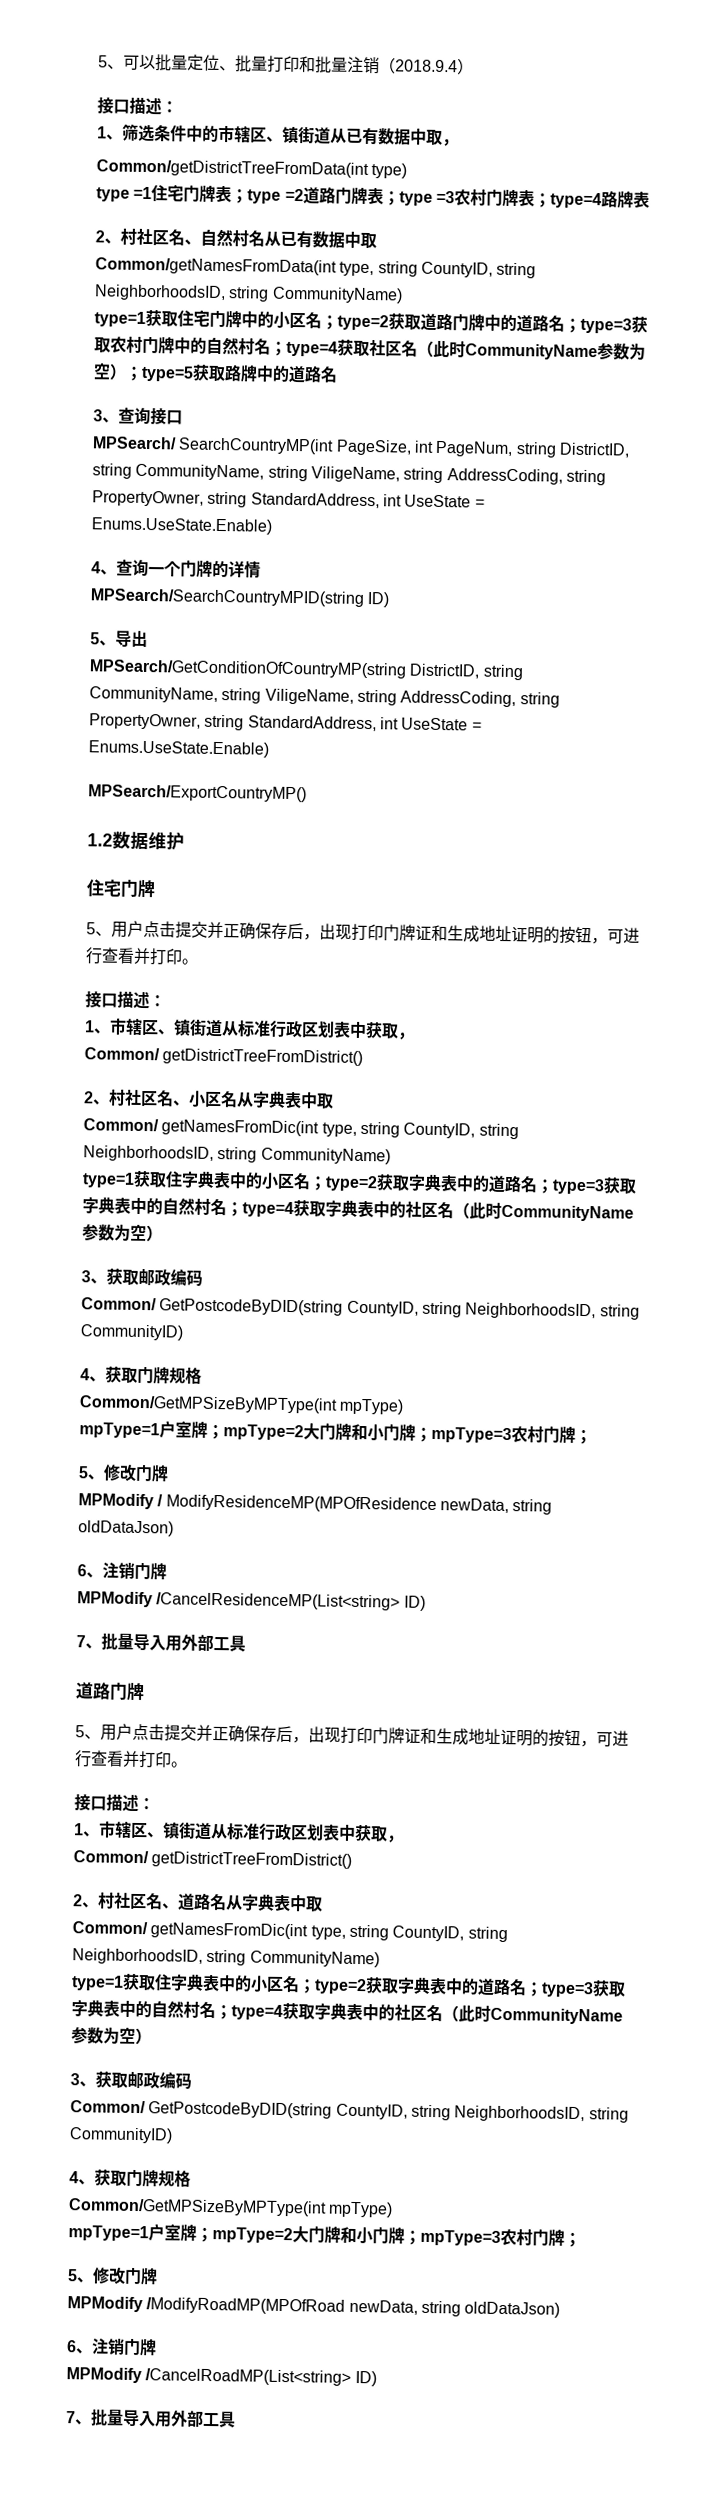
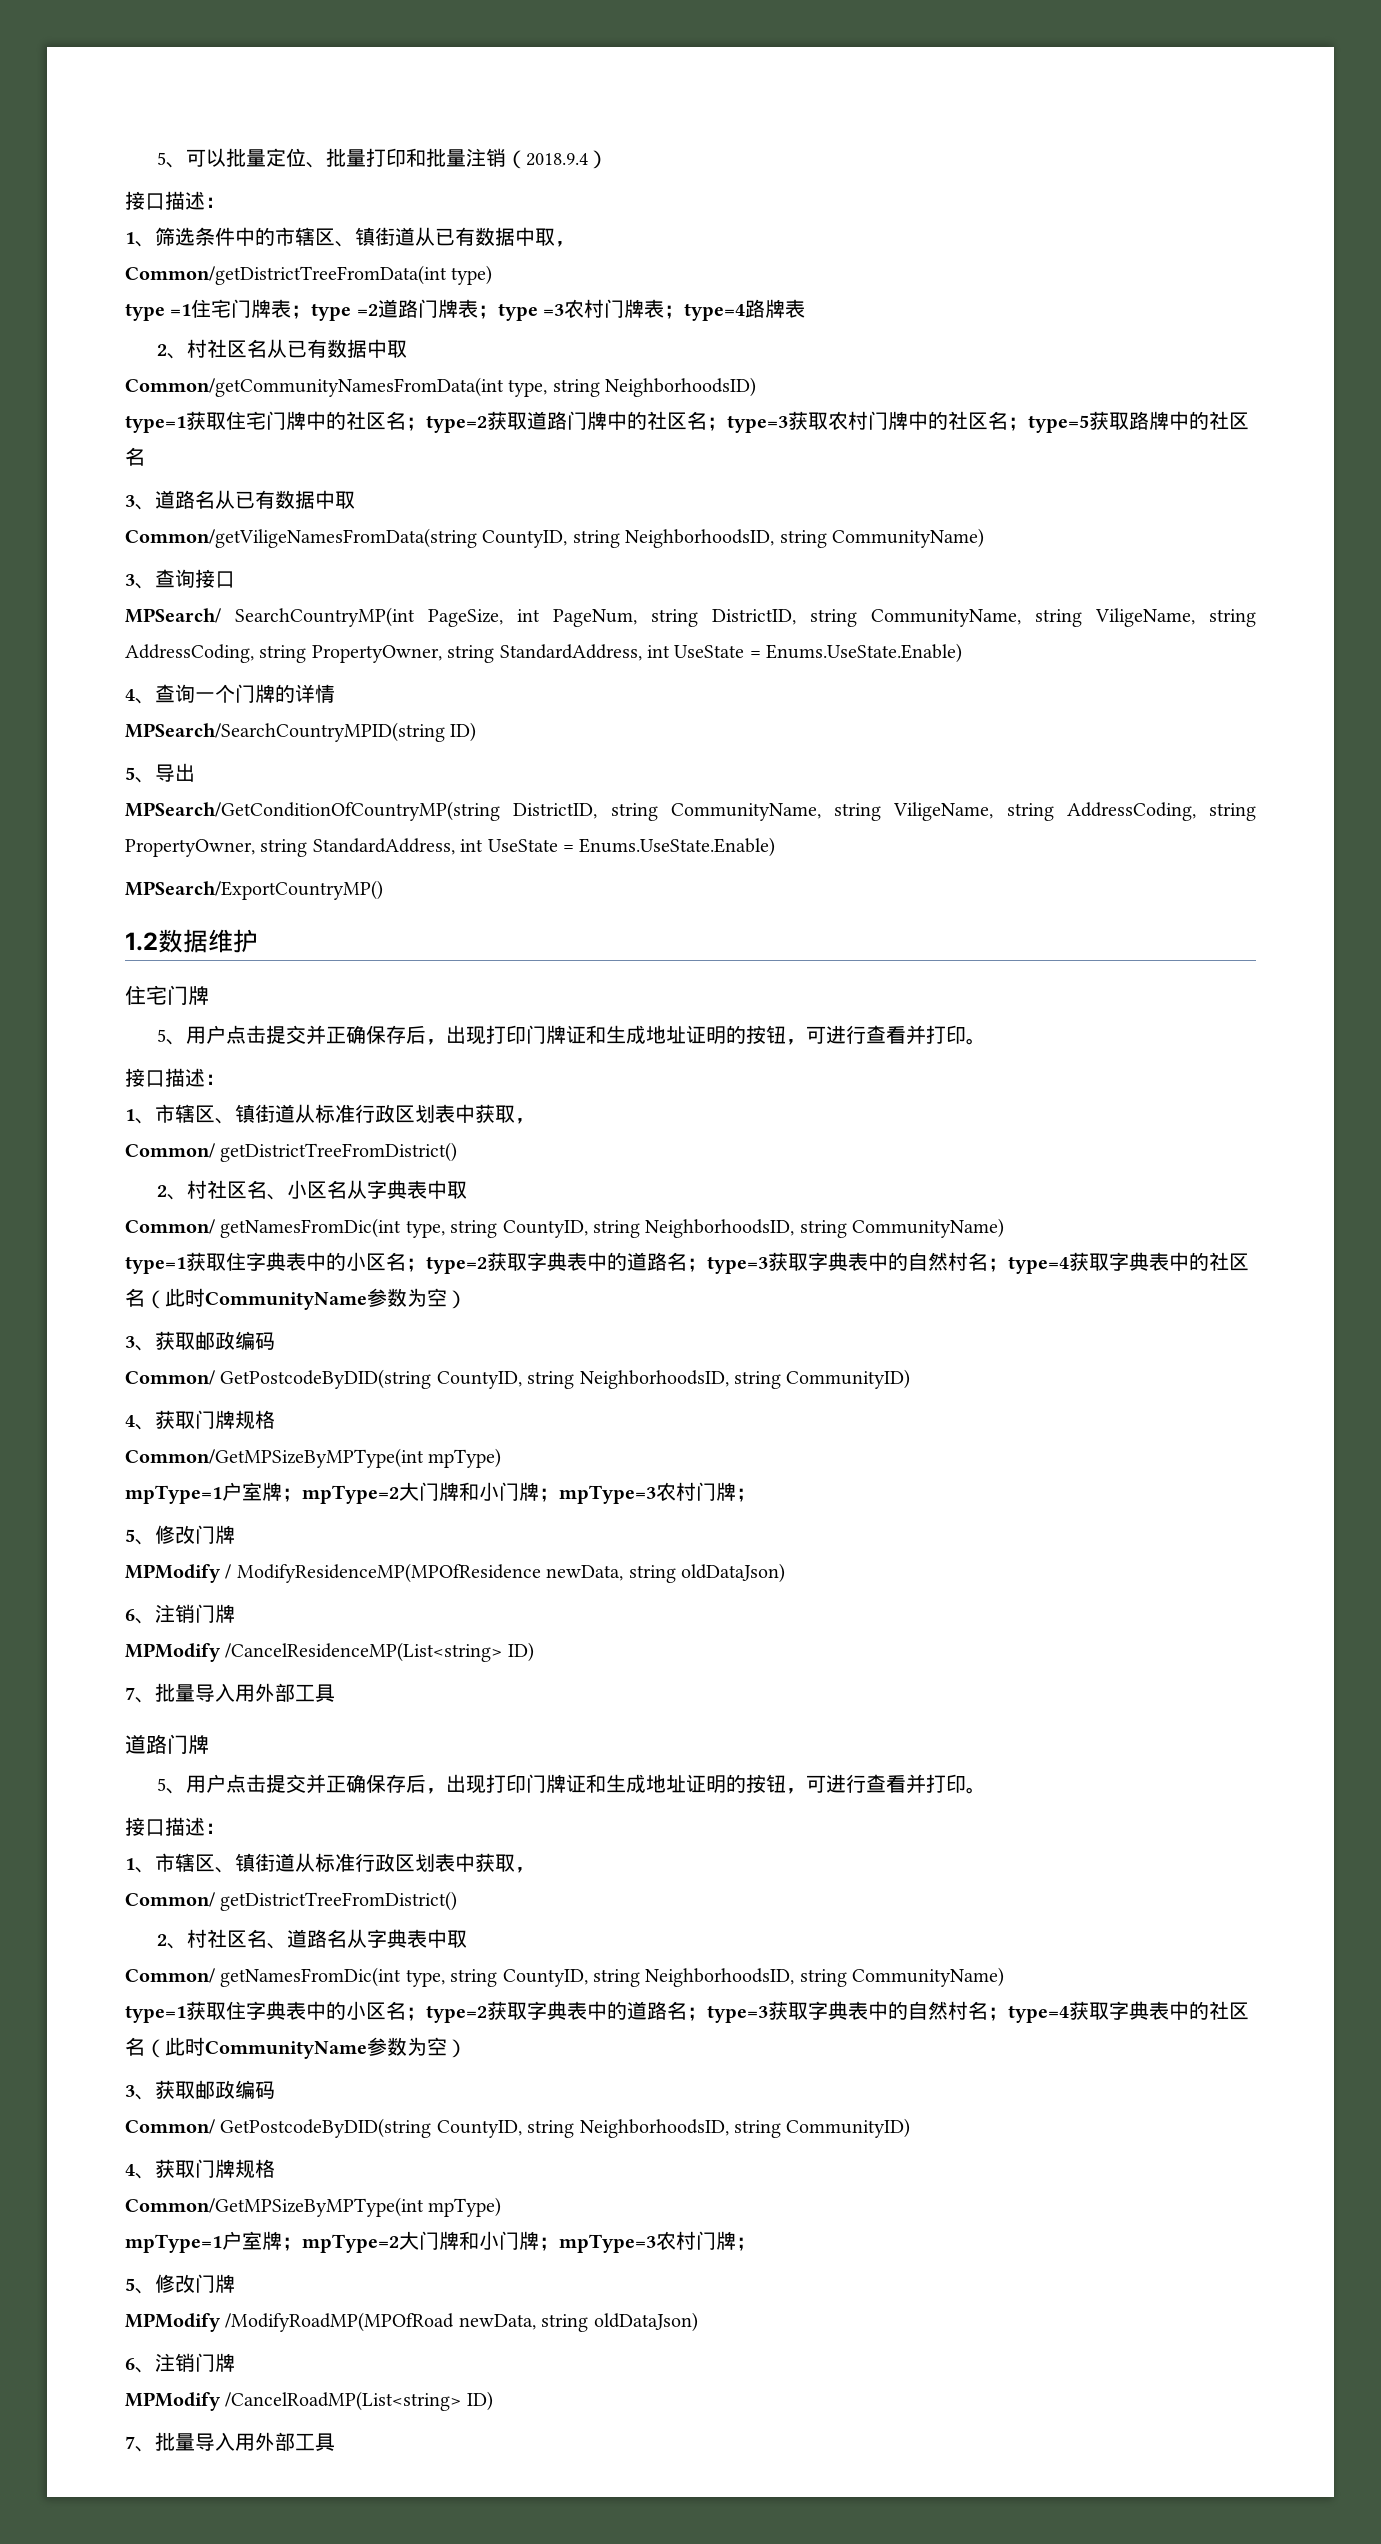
- 2、村社区名、自然村名从已有数据中取
- Common/getNamesFromData(int type, string CountyID, string NeighborhoodsID, string CommunityName)
+ 2、村社区名从已有数据中取
+ Common/getCommunityNamesFromData(int type, string NeighborhoodsID)
- type=1获取住宅门牌中的小区名；type=2获取道路门牌中的道路名；type=3获取农村门牌中的自然村名；type=4获取社区名（此时CommunityName参数为空）；type=5获取路牌中的道路名
+ type=1获取住宅门牌中的社区名；type=2获取道路门牌中的社区名；type=3获取农村门牌中的社区名；type=5获取路牌中的社区名
+ 3、道路名从已有数据中取
+ Common/getViligeNamesFromData(string CountyID, string NeighborhoodsID, string CommunityName)

